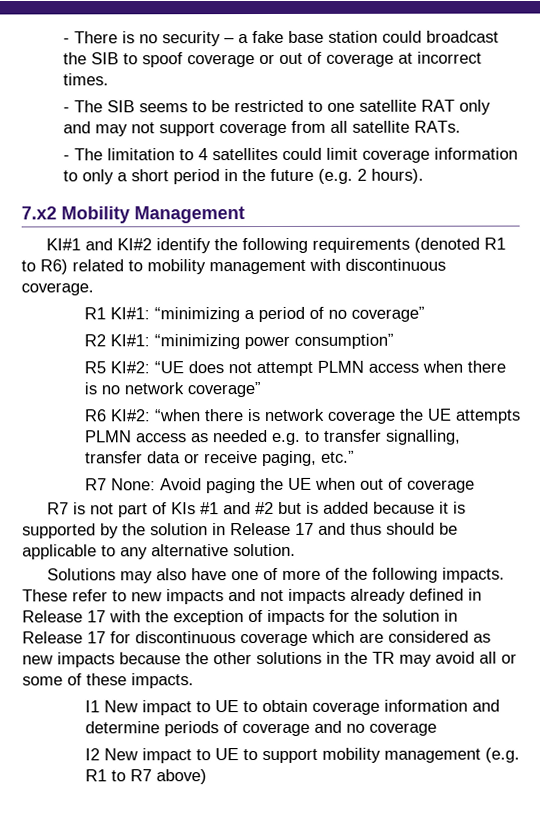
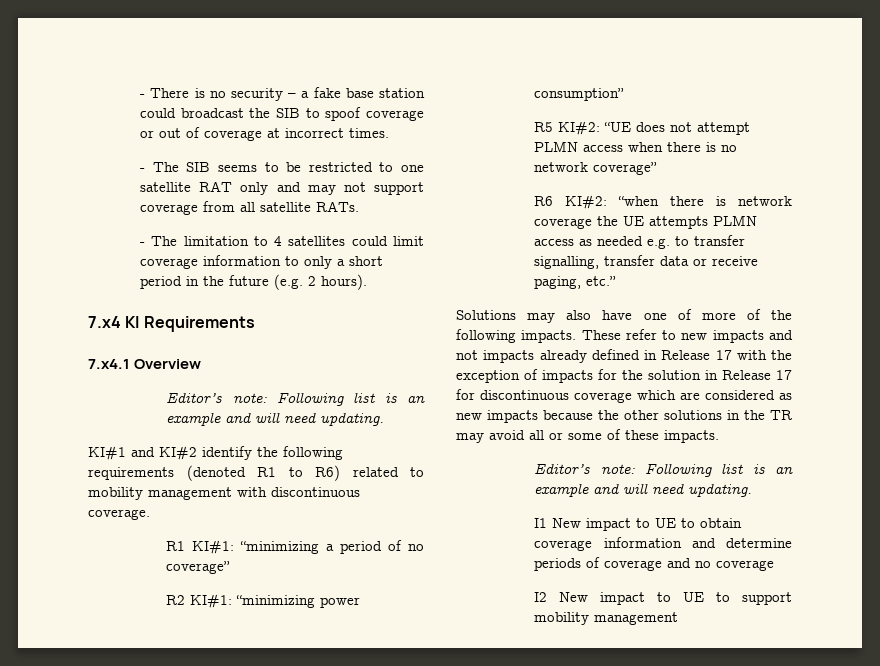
- 7.x2 Mobility Management
+ 7.x4 KI Requirements
+ 7.x4.1 Overview
+ Editor’s note: Following list is an example and will need updating.
- R7 None: Avoid paging the UE when out of coverage
- R7 is not part of KIs #1 and #2 but is added because it is supported by the solution in Release 17 and thus should be applicable to any alternative solution.
  These refer to new impacts and not impacts already defined in Release 17 with the exception of impacts for the solution in Release 17 for discontinuous coverage which are considered as new impacts because the other solutions in the TR may avoid all or some of these impacts.
+ Editor’s note: Following list is an example and will need updating.
- I2 New impact to UE to support mobility management (e.g. R1 to R7 above)
+ I2 New impact to UE to support mobility management

